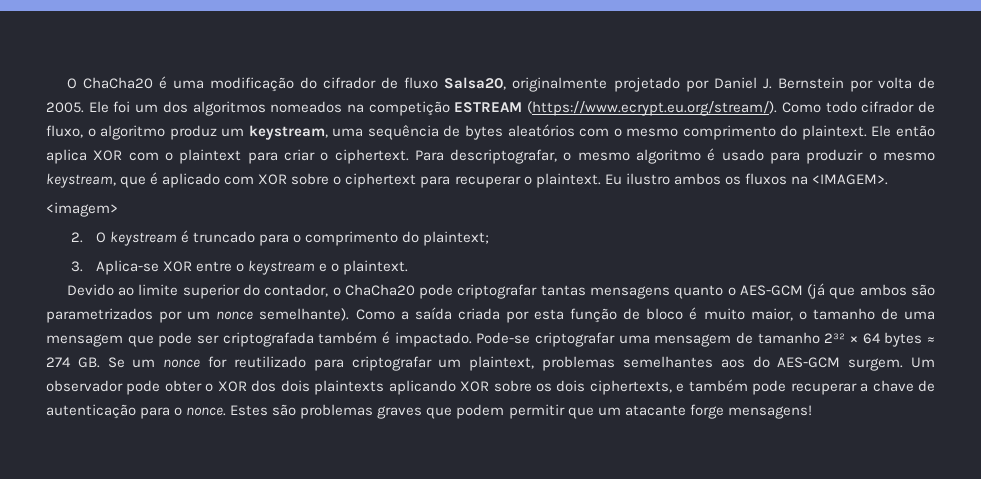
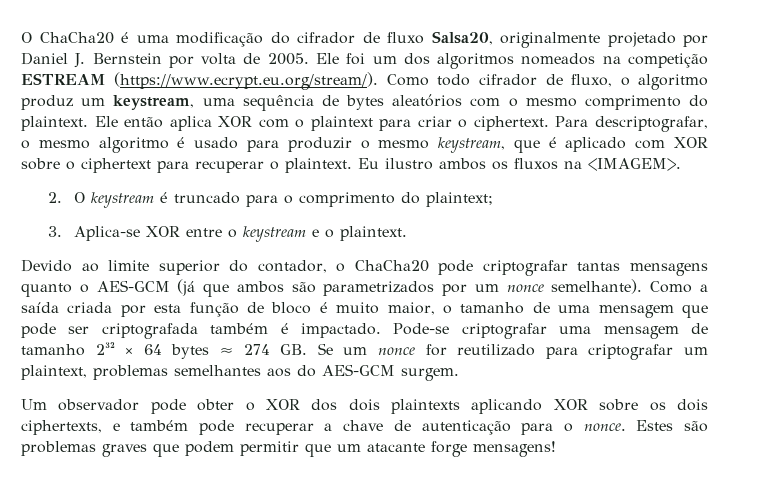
- <imagem>
- Pode-se criptografar uma mensagem de tamanho 2³² × 64 bytes ≈ 274 GB. Se um nonce for reutilizado para criptografar um plaintext, problemas semelhantes aos do AES-GCM surgem. Um observador pode obter o XOR dos dois plaintexts aplicando XOR sobre os dois ciphertexts, e também pode recuperar a chave de autenticação para o nonce.
+ Pode-se criptografar uma mensagem de tamanho 2³² × 64 bytes ≈ 274 GB. Se um nonce for reutilizado para criptografar um plaintext, problemas semelhantes aos do AES-GCM surgem.
+ Um observador pode obter o XOR dos dois plaintexts aplicando XOR sobre os dois ciphertexts, e também pode recuperar a chave de autenticação para o nonce.

